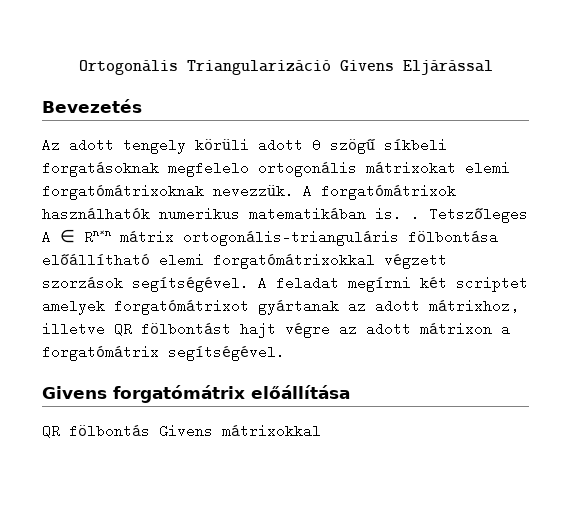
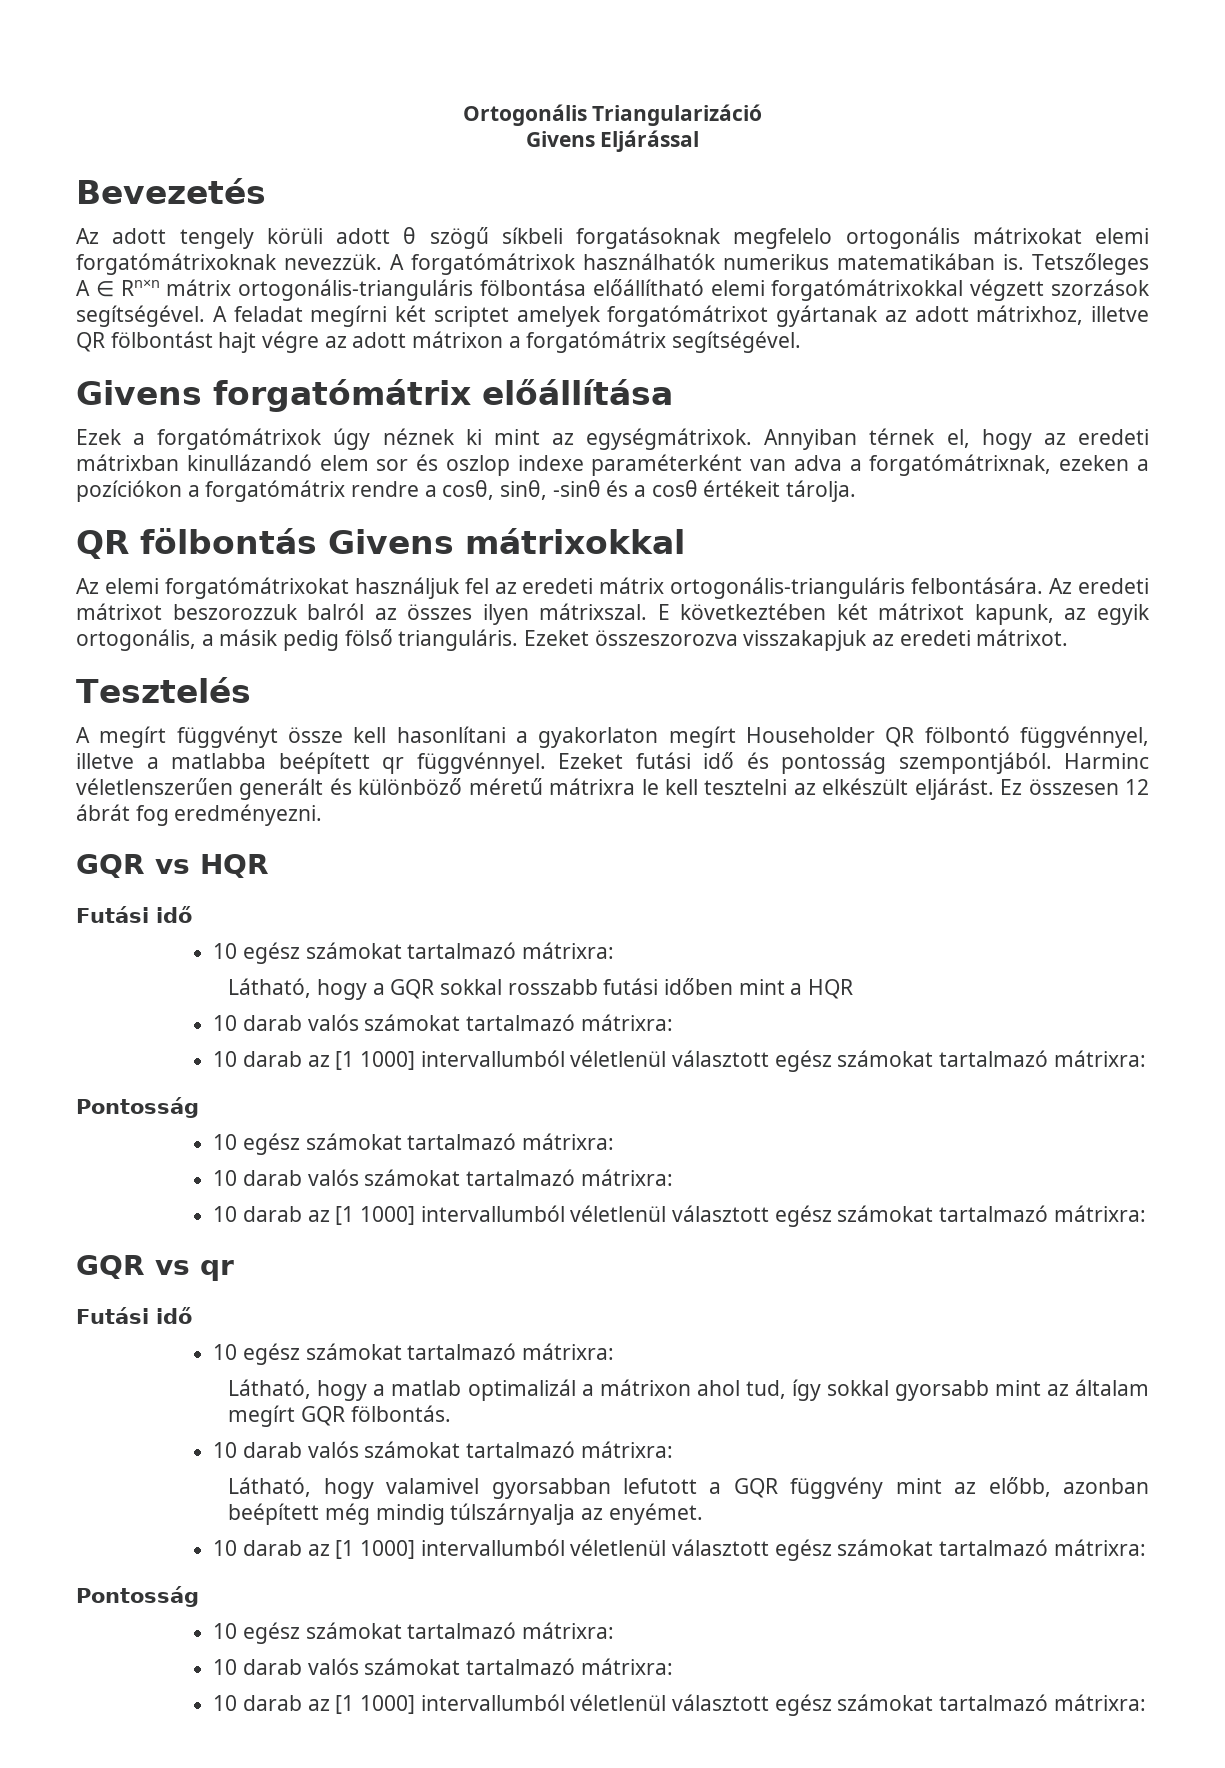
- Ortogonális Triangularizáció Givens Eljárással
+ Ortogonális Triangularizáció
+ Givens Eljárással
- A forgatómátrixok használhatók numerikus matematikában is. .
+ A forgatómátrixok használhatók numerikus matematikában is.
+ Ezek a forgatómátrixok úgy néznek ki mint az egységmátrixok. Annyiban térnek el, hogy az eredeti mátrixban kinullázandó elem sor és oszlop indexe paraméterként van adva a forgatómátrixnak, ezeken a pozíciókon a forgatómátrix rendre a cosθ, sinθ, -sinθ és a cosθ értékeit tárolja.
  QR fölbontás Givens mátrixokkal
+ Az elemi forgatómátrixokat használjuk fel az eredeti mátrix ortogonális-trianguláris felbontására. Az eredeti mátrixot beszorozzuk balról az összes ilyen mátrixszal. E következtében két mátrixot kapunk, az egyik ortogonális, a másik pedig fölső trianguláris. Ezeket összeszorozva visszakapjuk az eredeti mátrixot.
+ Tesztelés
+ A megírt függvényt össze kell hasonlítani a gyakorlaton megírt Householder QR fölbontó függvénnyel, illetve a matlabba beépített qr függvénnyel. Ezeket futási idő és pontosság szempontjából. Harminc véletlenszerűen generált és különböző méretű mátrixra le kell tesztelni az elkészült eljárást. Ez összesen 12 ábrát fog eredményezni.
+ GQR vs HQR
+ Futási idő
+ 10 egész számokat tartalmazó mátrixra:
+ Látható, hogy a GQR sokkal rosszabb futási időben mint a HQR
+ 10 darab valós számokat tartalmazó mátrixra:
+ 10 darab az [1 1000] intervallumból véletlenül választott egész számokat tartalmazó mátrixra:
+ Pontosság
+ 10 egész számokat tartalmazó mátrixra:
+ 10 darab valós számokat tartalmazó mátrixra:
+ 10 darab az [1 1000] intervallumból véletlenül választott egész számokat tartalmazó mátrixra:
+ GQR vs qr
+ Futási idő
+ 10 egész számokat tartalmazó mátrixra:
+ Látható, hogy a matlab optimalizál a mátrixon ahol tud, így sokkal gyorsabb mint az általam megírt GQR fölbontás.
+ 10 darab valós számokat tartalmazó mátrixra:
+ Látható, hogy valamivel gyorsabban lefutott a GQR függvény mint az előbb, azonban beépített még mindig túlszárnyalja az enyémet.
+ 10 darab az [1 1000] intervallumból véletlenül választott egész számokat tartalmazó mátrixra:
+ Pontosság
+ 10 egész számokat tartalmazó mátrixra:
+ 10 darab valós számokat tartalmazó mátrixra:
+ 10 darab az [1 1000] intervallumból véletlenül választott egész számokat tartalmazó mátrixra:

